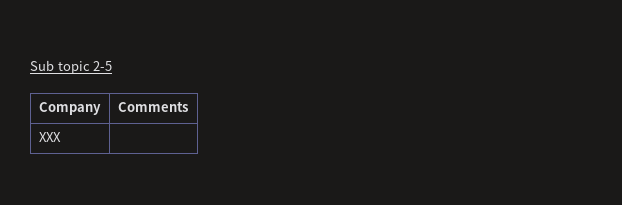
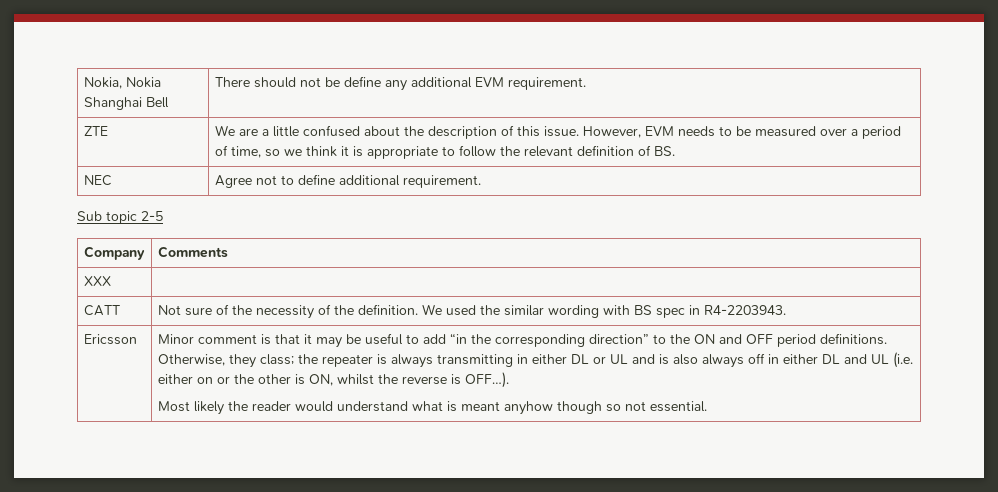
+ Nokia, Nokia Shanghai Bell | There should not be define any additional EVM requirement.
+ ZTE | We are a little confused about the description of this issue. However, EVM needs to be measured over a period of time, so we think it is appropriate to follow the relevant definition of BS.
+ NEC | Agree not to define additional requirement.
+ CATT | Not sure of the necessity of the definition. We used the similar wording with BS spec in R4-2203943.
+ Ericsson | Minor comment is that it may be useful to add “in the corresponding direction” to the ON and OFF period definitions. Otherwise, they class; the repeater is always transmitting in either DL or UL and is also always off in either DL and UL (i.e. either on or the other is ON, whilst the reverse is OFF…).
+ Most likely the reader would understand what is meant anyhow though so not essential.

